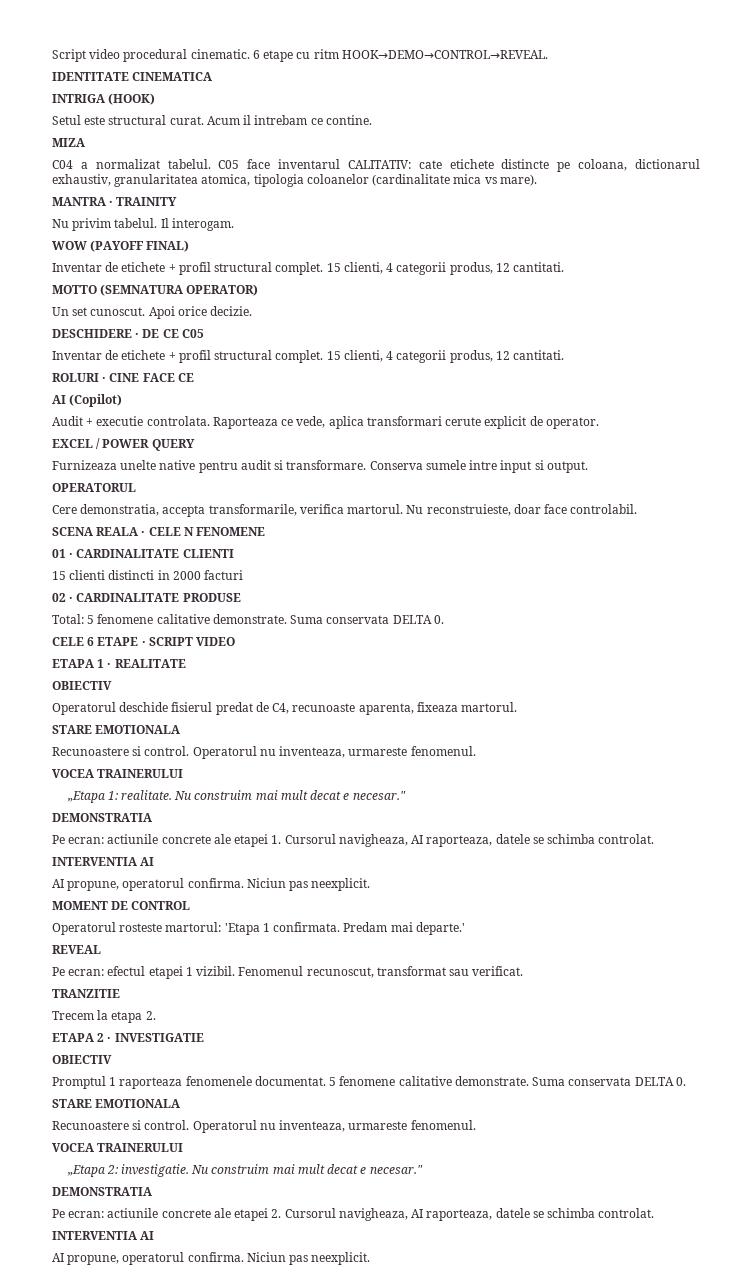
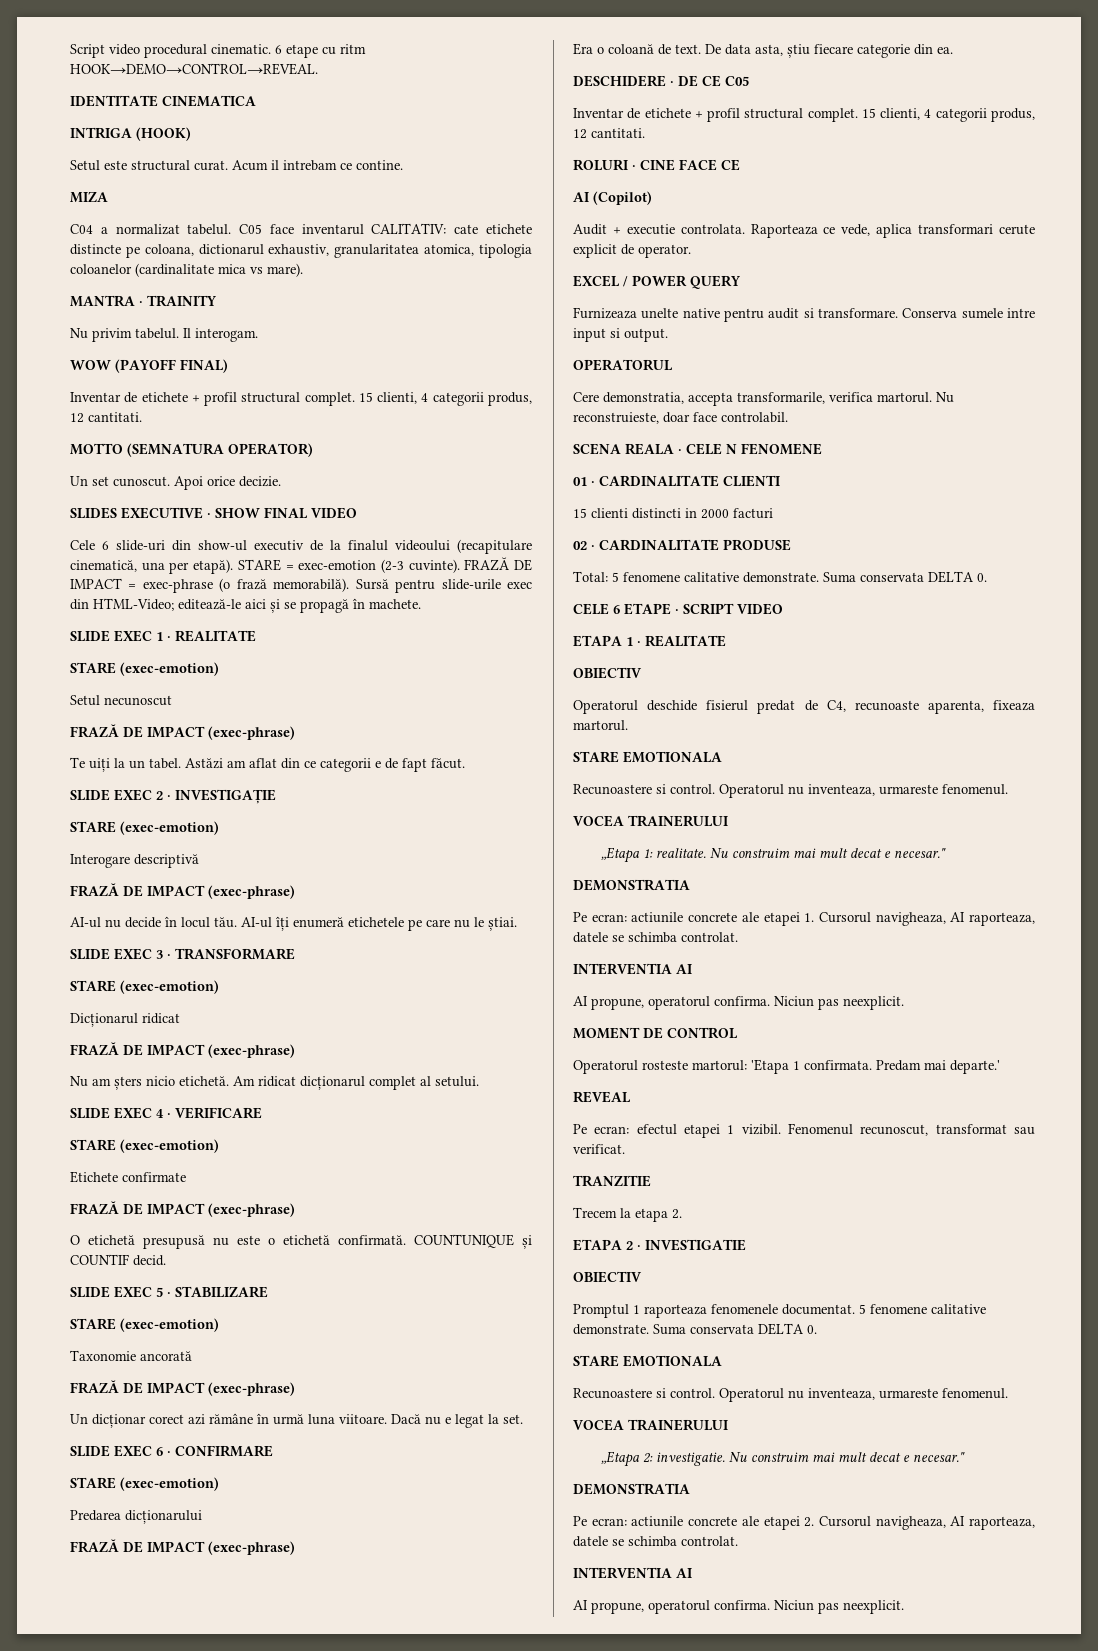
+ SLIDES EXECUTIVE · SHOW FINAL VIDEO
+ Cele 6 slide-uri din show-ul executiv de la finalul videoului (recapitulare cinematică, una per etapă). STARE = exec-emotion (2-3 cuvinte). FRAZĂ DE IMPACT = exec-phrase (o frază memorabilă). Sursă pentru slide-urile exec din HTML-Video; editează-le aici și se propagă în machete.
+ SLIDE EXEC 1 · REALITATE
+ STARE (exec-emotion)
+ Setul necunoscut
+ FRAZĂ DE IMPACT (exec-phrase)
+ Te uiți la un tabel. Astăzi am aflat din ce categorii e de fapt făcut.
+ SLIDE EXEC 2 · INVESTIGAȚIE
+ STARE (exec-emotion)
+ Interogare descriptivă
+ FRAZĂ DE IMPACT (exec-phrase)
+ AI-ul nu decide în locul tău. AI-ul îți enumeră etichetele pe care nu le știai.
+ SLIDE EXEC 3 · TRANSFORMARE
+ STARE (exec-emotion)
+ Dicționarul ridicat
+ FRAZĂ DE IMPACT (exec-phrase)
+ Nu am șters nicio etichetă. Am ridicat dicționarul complet al setului.
+ SLIDE EXEC 4 · VERIFICARE
+ STARE (exec-emotion)
+ Etichete confirmate
+ FRAZĂ DE IMPACT (exec-phrase)
+ O etichetă presupusă nu este o etichetă confirmată. COUNTUNIQUE și COUNTIF decid.
+ SLIDE EXEC 5 · STABILIZARE
+ STARE (exec-emotion)
+ Taxonomie ancorată
+ FRAZĂ DE IMPACT (exec-phrase)
+ Un dicționar corect azi rămâne în urmă luna viitoare. Dacă nu e legat la set.
+ SLIDE EXEC 6 · CONFIRMARE
+ STARE (exec-emotion)
+ Predarea dicționarului
+ FRAZĂ DE IMPACT (exec-phrase)
+ Era o coloană de text. De data asta, știu fiecare categorie din ea.

